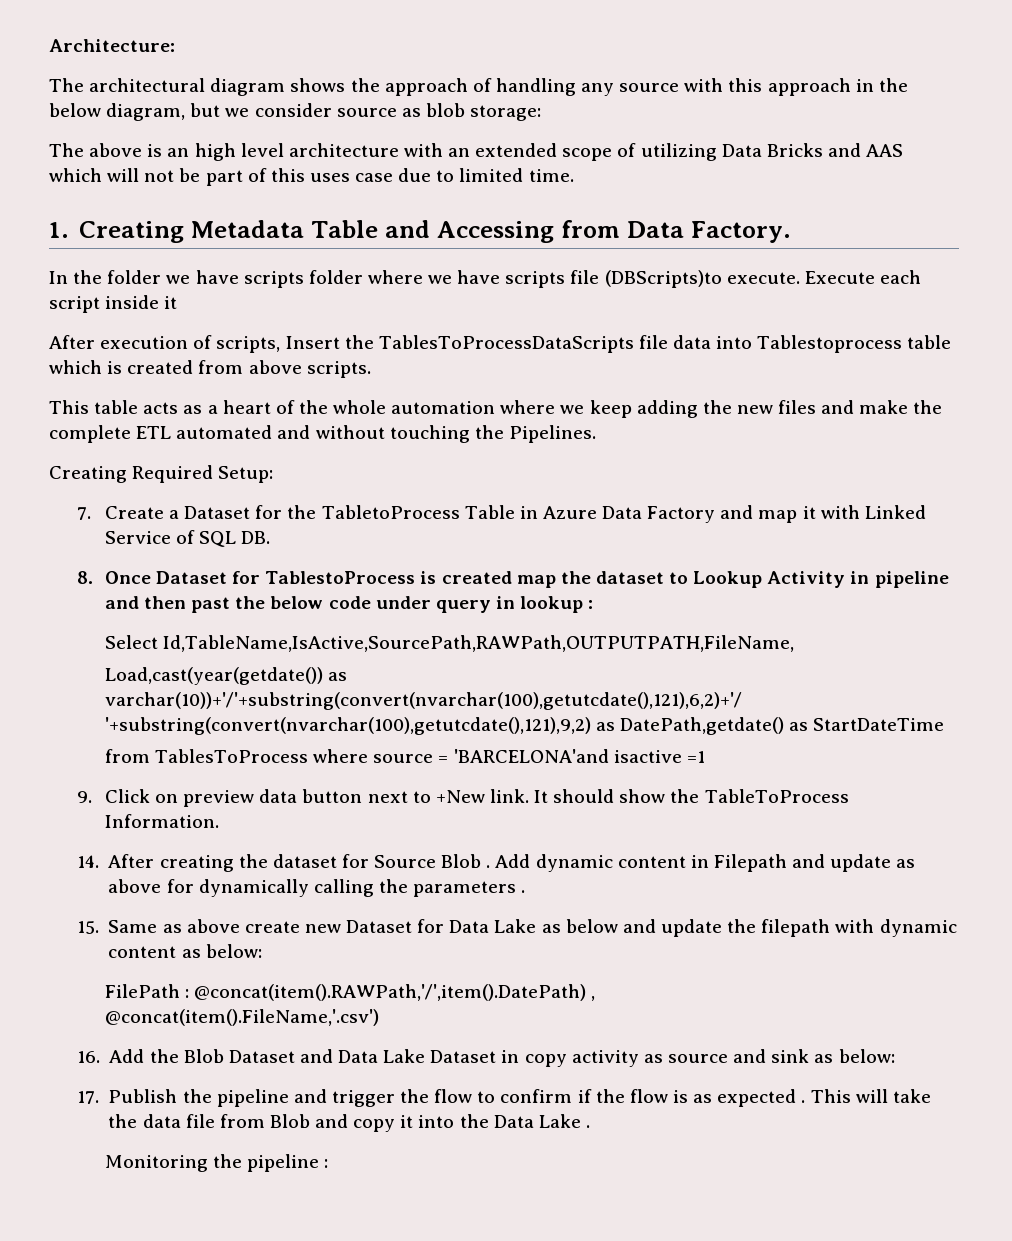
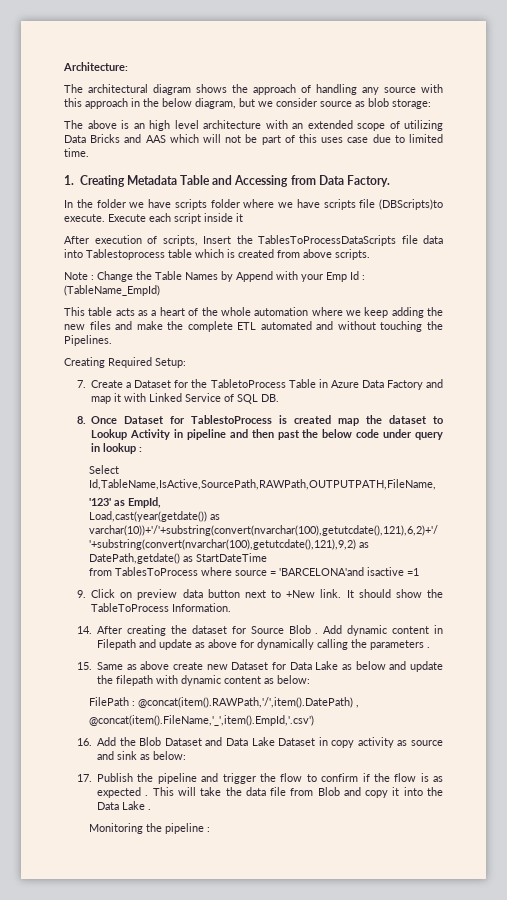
+ Note : Change the Table Names by Append with your Emp Id : (TableName_EmpId)
+ '123' as EmpId,
- @concat(item().FileName,'.csv')
+ @concat(item().FileName,'_',item().EmpId,'.csv')

